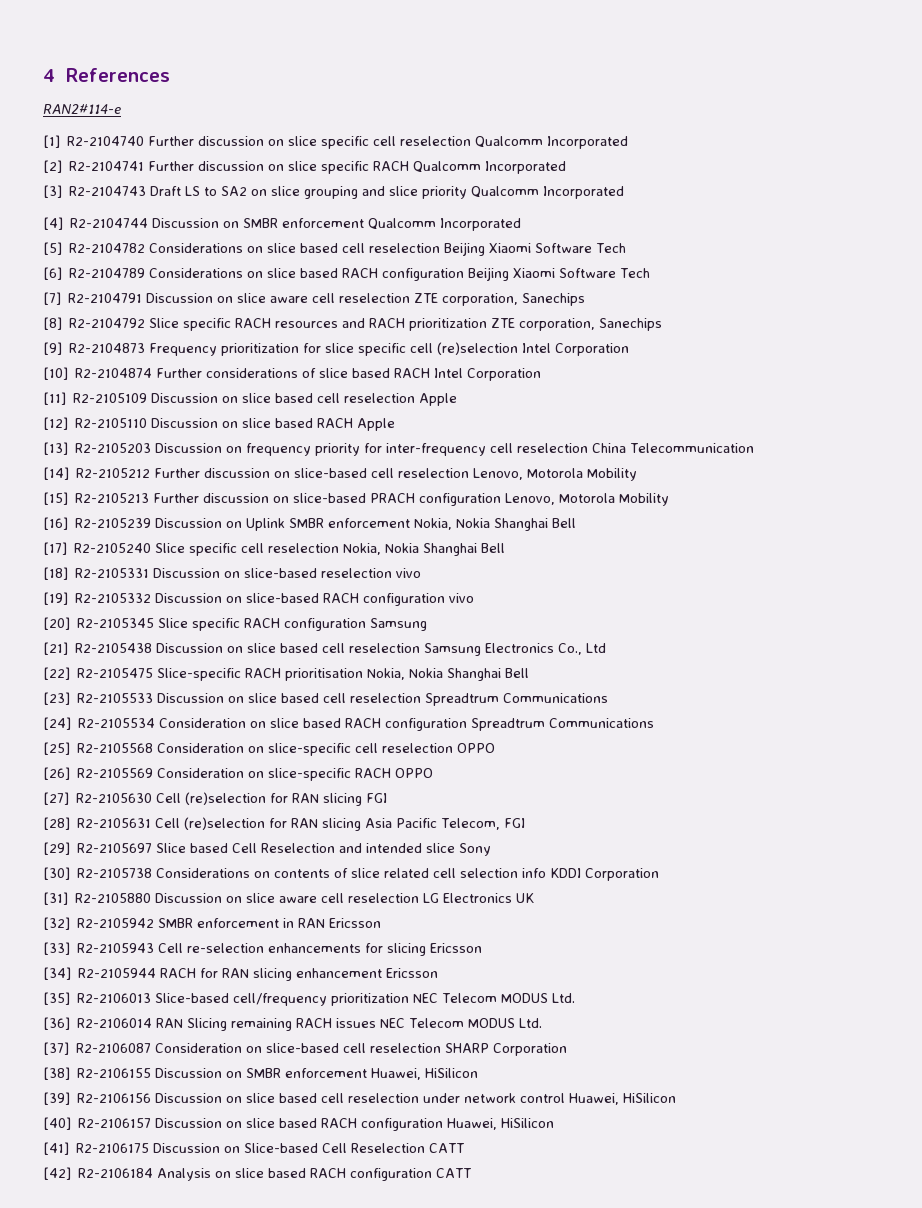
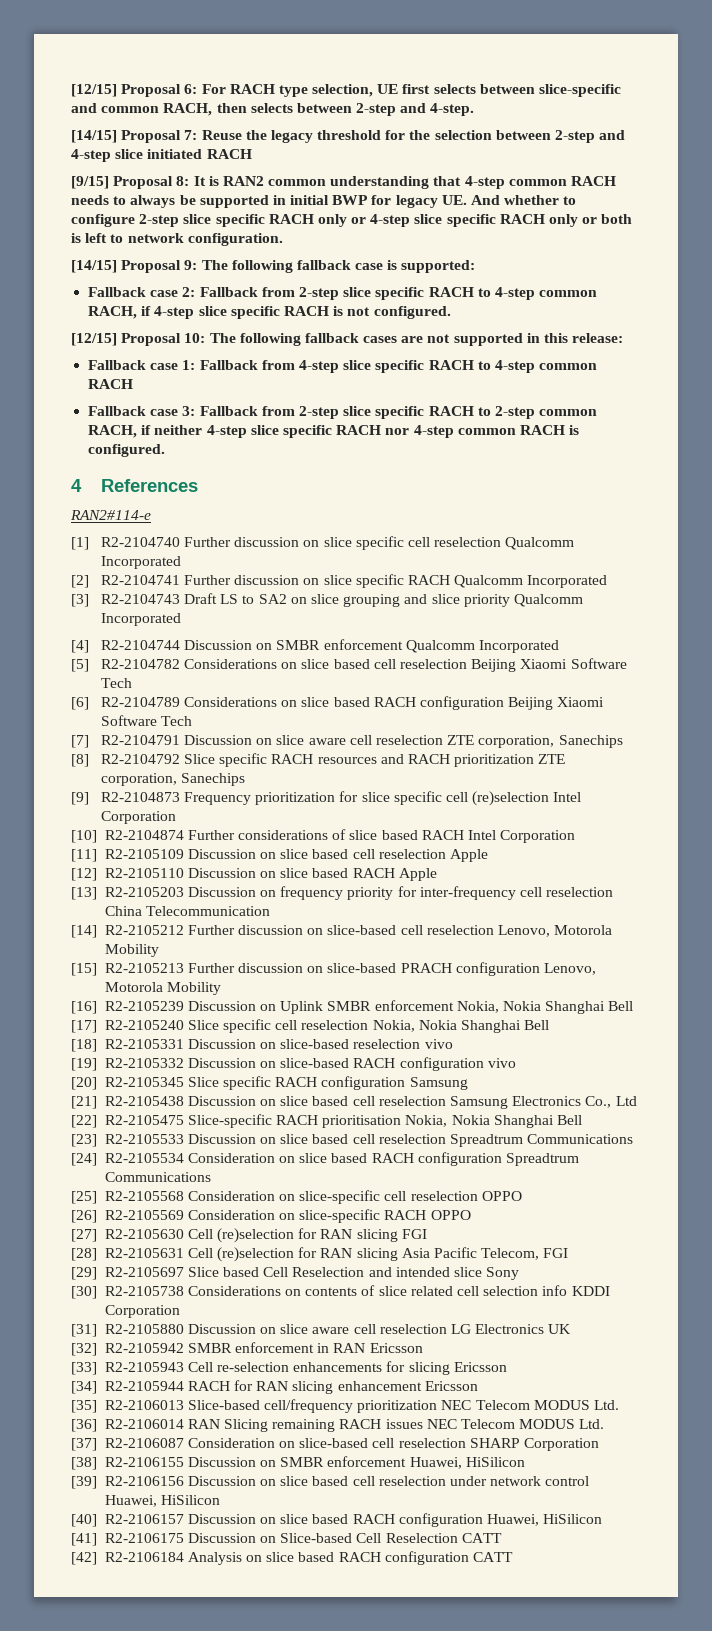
+ [12/15] Proposal 6: For RACH type selection, UE first selects between slice-specific and common RACH, then selects between 2-step and 4-step.
+ [14/15] Proposal 7: Reuse the legacy threshold for the selection between 2-step and 4-step slice initiated RACH
+ [9/15] Proposal 8: It is RAN2 common understanding that 4-step common RACH needs to always be supported in initial BWP for legacy UE. And whether to configure 2-step slice specific RACH only or 4-step slice specific RACH only or both is left to network configuration.
+ [14/15] Proposal 9: The following fallback case is supported:
+ Fallback case 2: Fallback from 2-step slice specific RACH to 4-step common RACH, if 4-step slice specific RACH is not configured.
+ [12/15] Proposal 10: The following fallback cases are not supported in this release:
+ Fallback case 1: Fallback from 4-step slice specific RACH to 4-step common RACH
+ Fallback case 3: Fallback from 2-step slice specific RACH to 2-step common RACH, if neither 4-step slice specific RACH nor 4-step common RACH is configured.

